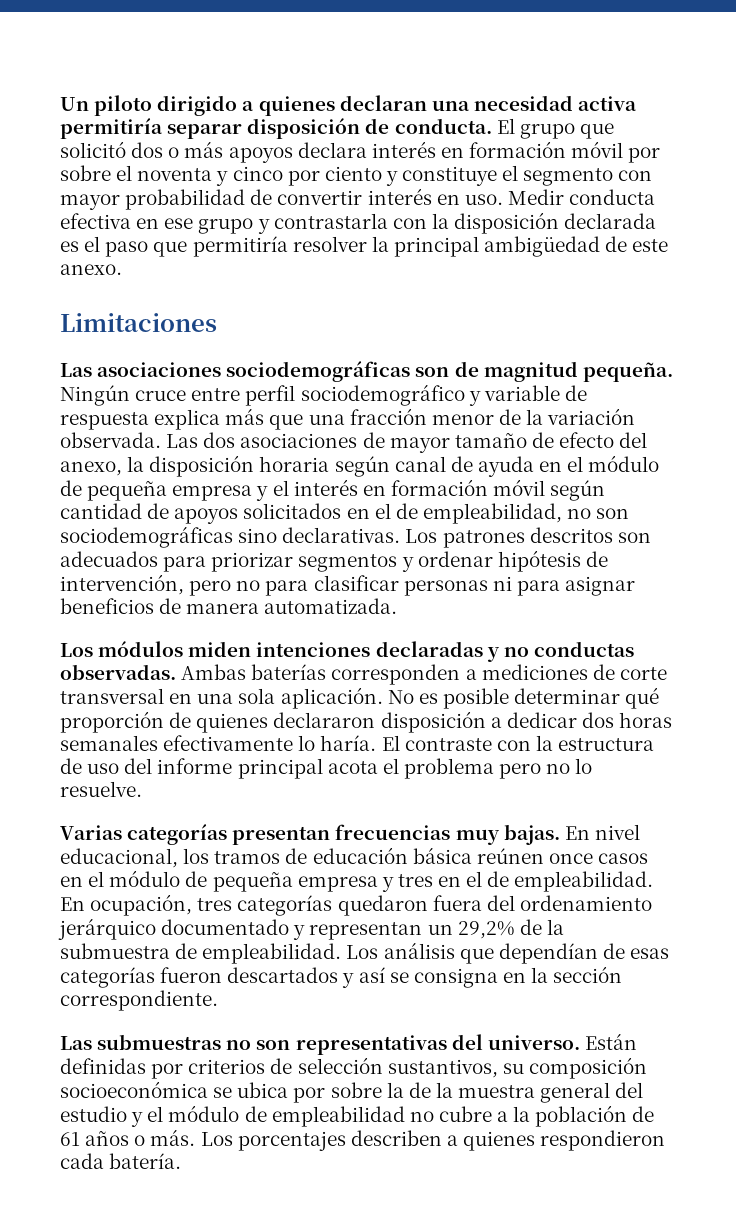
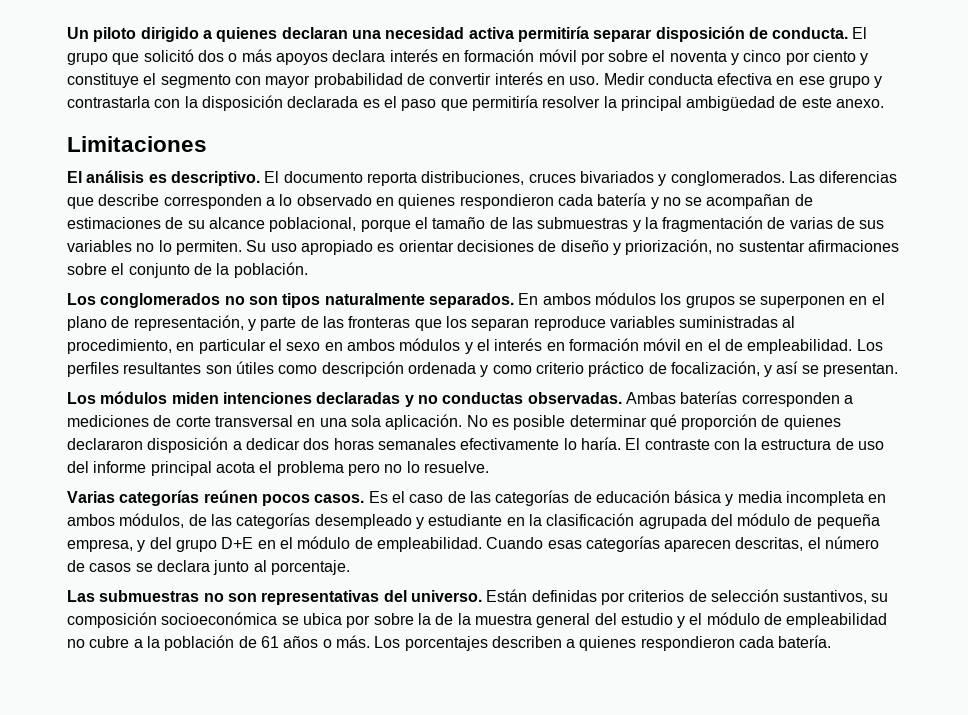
- Las asociaciones sociodemográficas son de magnitud pequeña. Ningún cruce entre perfil sociodemográfico y variable de respuesta explica más que una fracción menor de la variación observada. Las dos asociaciones de mayor tamaño de efecto del anexo, la disposición horaria según canal de ayuda en el módulo de pequeña empresa y el interés en formación móvil según cantidad de apoyos solicitados en el de empleabilidad, no son sociodemográficas sino declarativas. Los patrones descritos son adecuados para priorizar segmentos y ordenar hipótesis de intervención, pero no para clasificar personas ni para asignar beneficios de manera automatizada.
+ El análisis es descriptivo. El documento reporta distribuciones, cruces bivariados y conglomerados. Las diferencias que describe corresponden a lo observado en quienes respondieron cada batería y no se acompañan de estimaciones de su alcance poblacional, porque el tamaño de las submuestras y la fragmentación de varias de sus variables no lo permiten. Su uso apropiado es orientar decisiones de diseño y priorización, no sustentar afirmaciones sobre el conjunto de la población.
+ Los conglomerados no son tipos naturalmente separados. En ambos módulos los grupos se superponen en el plano de representación, y parte de las fronteras que los separan reproduce variables suministradas al procedimiento, en particular el sexo en ambos módulos y el interés en formación móvil en el de empleabilidad. Los perfiles resultantes son útiles como descripción ordenada y como criterio práctico de focalización, y así se presentan.
- Varias categorías presentan frecuencias muy bajas. En nivel educacional, los tramos de educación básica reúnen once casos en el módulo de pequeña empresa y tres en el de empleabilidad. En ocupación, tres categorías quedaron fuera del ordenamiento jerárquico documentado y representan un 29,2% de la submuestra de empleabilidad. Los análisis que dependían de esas categorías fueron descartados y así se consigna en la sección correspondiente.
+ Varias categorías reúnen pocos casos. Es el caso de las categorías de educación básica y media incompleta en ambos módulos, de las categorías desempleado y estudiante en la clasificación agrupada del módulo de pequeña empresa, y del grupo D+E en el módulo de empleabilidad. Cuando esas categorías aparecen descritas, el número de casos se declara junto al porcentaje.

